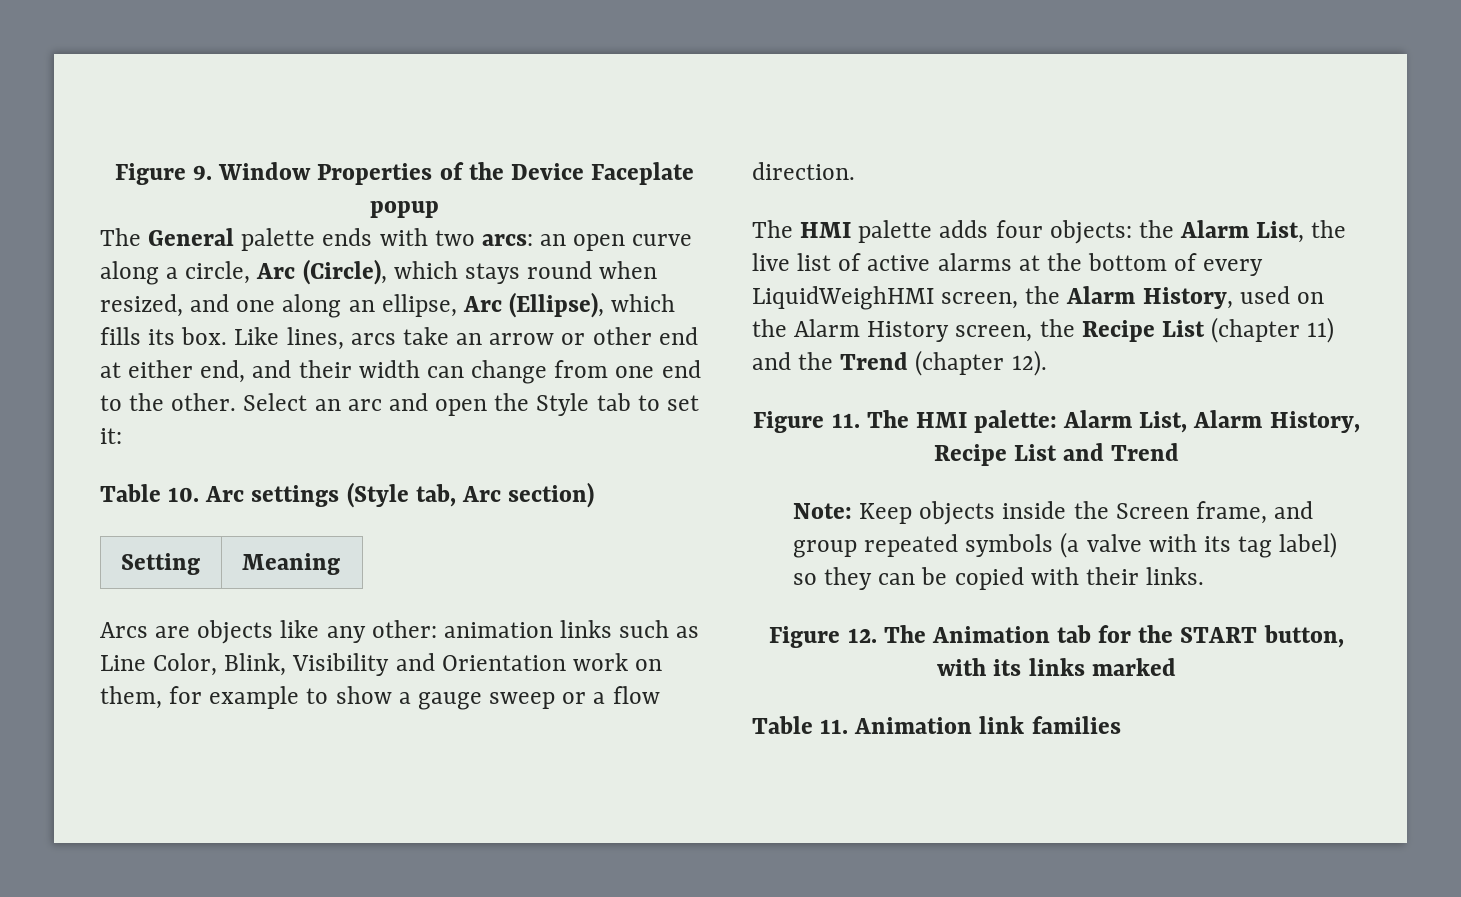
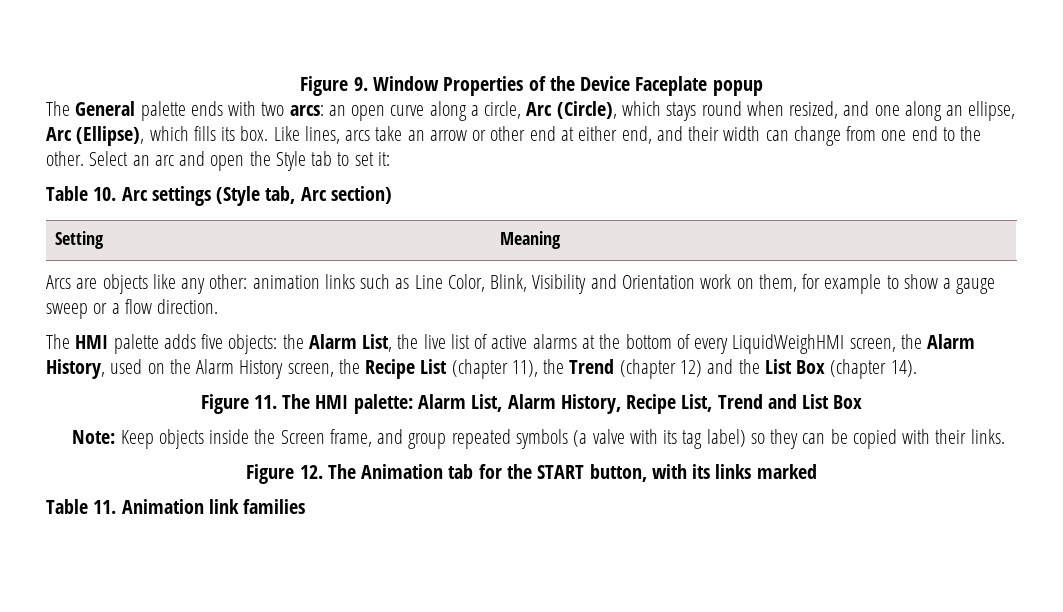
- The HMI palette adds four objects: the Alarm List, the live list of active alarms at the bottom of every LiquidWeighHMI screen, the Alarm History, used on the Alarm History screen, the Recipe List (chapter 11) and the Trend (chapter 12).
+ The HMI palette adds five objects: the Alarm List, the live list of active alarms at the bottom of every LiquidWeighHMI screen, the Alarm History, used on the Alarm History screen, the Recipe List (chapter 11), the Trend (chapter 12) and the List Box (chapter 14).
- Figure 11. The HMI palette: Alarm List, Alarm History, Recipe List and Trend
+ Figure 11. The HMI palette: Alarm List, Alarm History, Recipe List, Trend and List Box

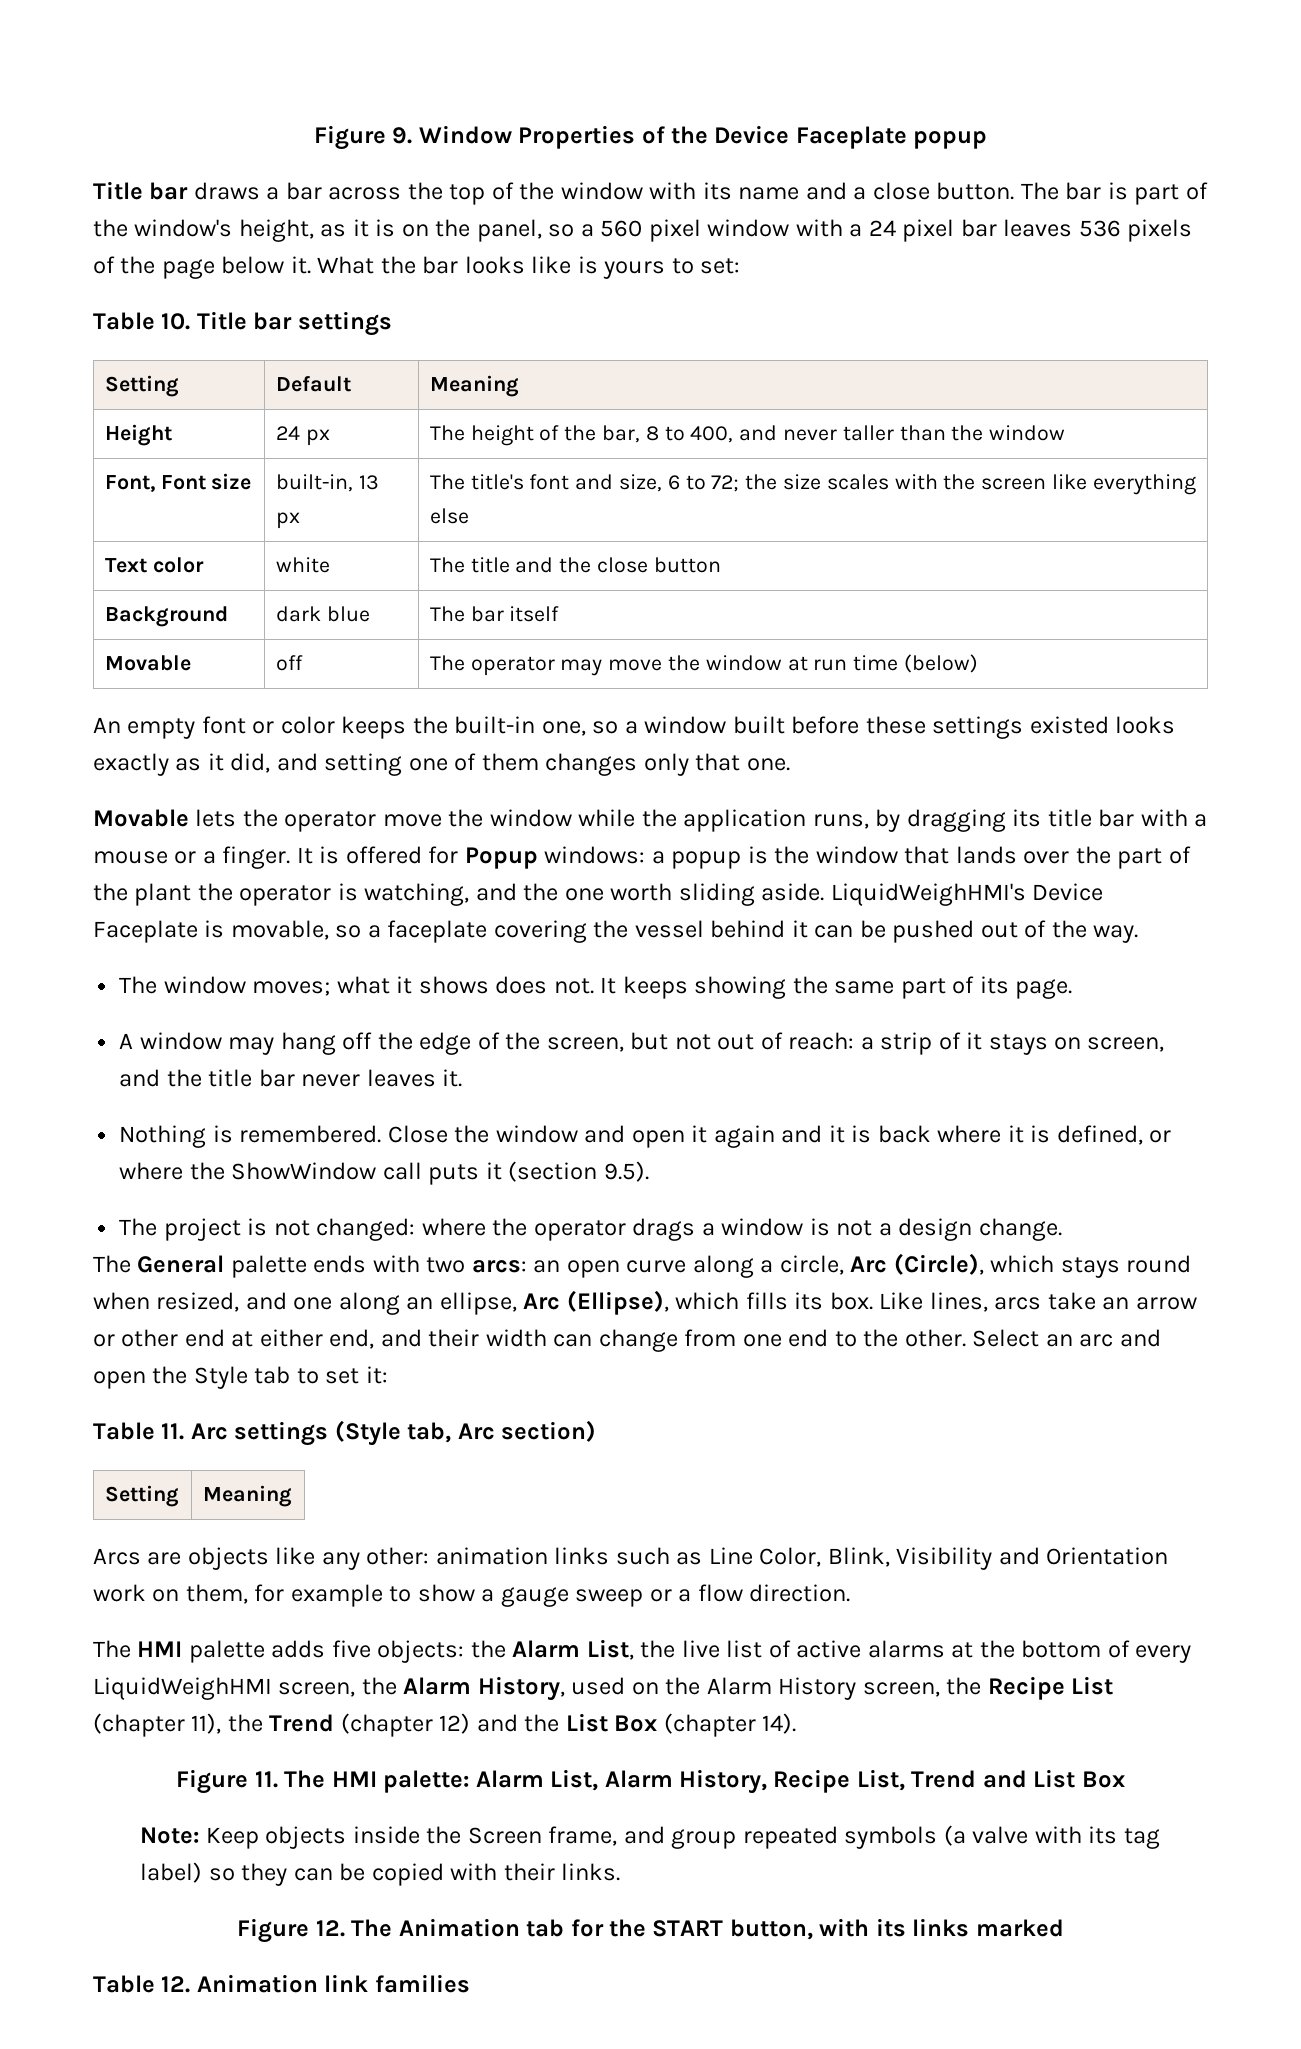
+ Title bar draws a bar across the top of the window with its name and a close button. The bar is part of the window's height, as it is on the panel, so a 560 pixel window with a 24 pixel bar leaves 536 pixels of the page below it. What the bar looks like is yours to set:
+ Table 10. Title bar settings
+ Setting | Default | Meaning
+ Height | 24 px | The height of the bar, 8 to 400, and never taller than the window
+ Font, Font size | built-in, 13 px | The title's font and size, 6 to 72; the size scales with the screen like everything else
+ Text color | white | The title and the close button
+ Background | dark blue | The bar itself
+ Movable | off | The operator may move the window at run time (below)
+ An empty font or color keeps the built-in one, so a window built before these settings existed looks exactly as it did, and setting one of them changes only that one.
+ Movable lets the operator move the window while the application runs, by dragging its title bar with a mouse or a finger. It is offered for Popup windows: a popup is the window that lands over the part of the plant the operator is watching, and the one worth sliding aside. LiquidWeighHMI's Device Faceplate is movable, so a faceplate covering the vessel behind it can be pushed out of the way.
+ The window moves; what it shows does not. It keeps showing the same part of its page.
+ A window may hang off the edge of the screen, but not out of reach: a strip of it stays on screen, and the title bar never leaves it.
+ Nothing is remembered. Close the window and open it again and it is back where it is defined, or where the ShowWindow call puts it (section 9.5).
+ The project is not changed: where the operator drags a window is not a design change.
- Table 10. Arc settings (Style tab, Arc section)
+ Table 11. Arc settings (Style tab, Arc section)
- Table 11. Animation link families
+ Table 12. Animation link families

